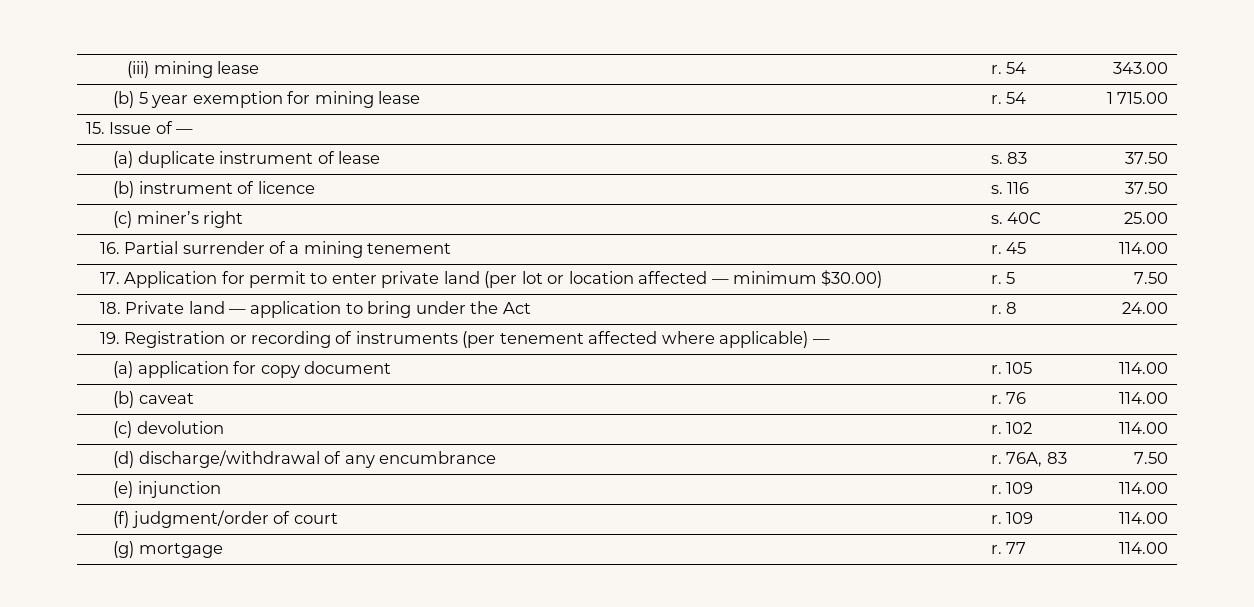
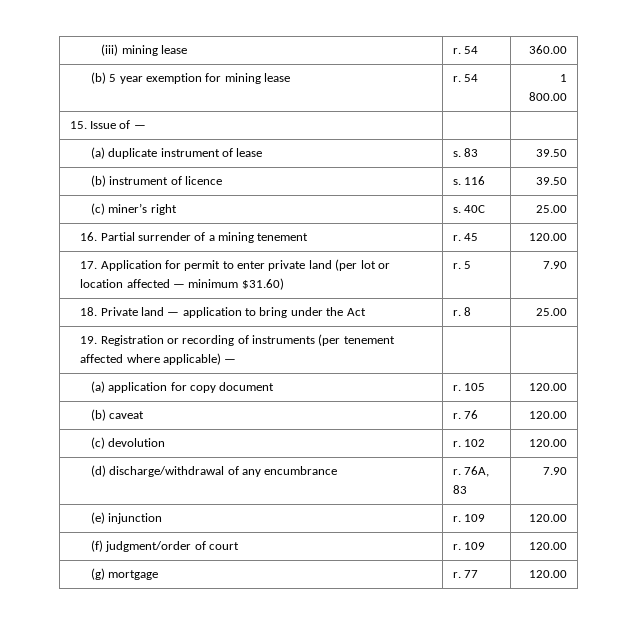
- (iii) mining lease | r. 54 | 343.00
+ (iii) mining lease | r. 54 | 360.00
- (b) 5 year exemption for mining lease | r. 54 | 1 715.00
+ (b) 5 year exemption for mining lease | r. 54 | 1 800.00
- (a) duplicate instrument of lease | s. 83 | 37.50
+ (a) duplicate instrument of lease | s. 83 | 39.50
- (b) instrument of licence | s. 116 | 37.50
+ (b) instrument of licence | s. 116 | 39.50
- 16. Partial surrender of a mining tenement | r. 45 | 114.00
+ 16. Partial surrender of a mining tenement | r. 45 | 120.00
- 17. Application for permit to enter private land (per lot or location affected — minimum $30.00) | r. 5 | 7.50
+ 17. Application for permit to enter private land (per lot or location affected — minimum $31.60) | r. 5 | 7.90
- 18. Private land — application to bring under the Act | r. 8 | 24.00
+ 18. Private land — application to bring under the Act | r. 8 | 25.00
- (a) application for copy document | r. 105 | 114.00
+ (a) application for copy document | r. 105 | 120.00
- (b) caveat | r. 76 | 114.00
+ (b) caveat | r. 76 | 120.00
- (c) devolution | r. 102 | 114.00
+ (c) devolution | r. 102 | 120.00
- (d) discharge/withdrawal of any encumbrance | r. 76A, 83 | 7.50
+ (d) discharge/withdrawal of any encumbrance | r. 76A, 83 | 7.90
- (e) injunction | r. 109 | 114.00
+ (e) injunction | r. 109 | 120.00
- (f) judgment/order of court | r. 109 | 114.00
+ (f) judgment/order of court | r. 109 | 120.00
- (g) mortgage | r. 77 | 114.00
+ (g) mortgage | r. 77 | 120.00

